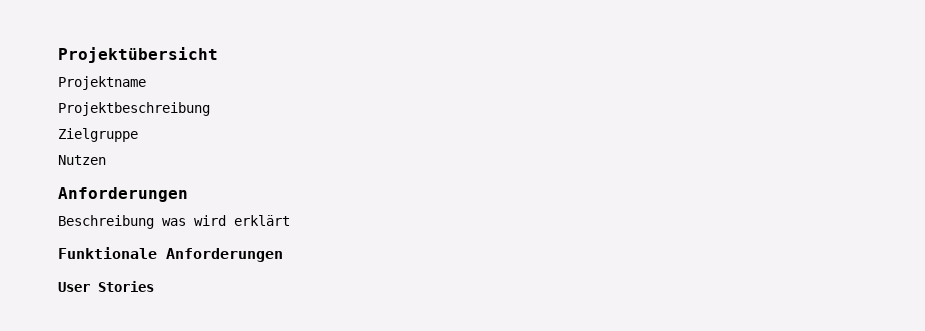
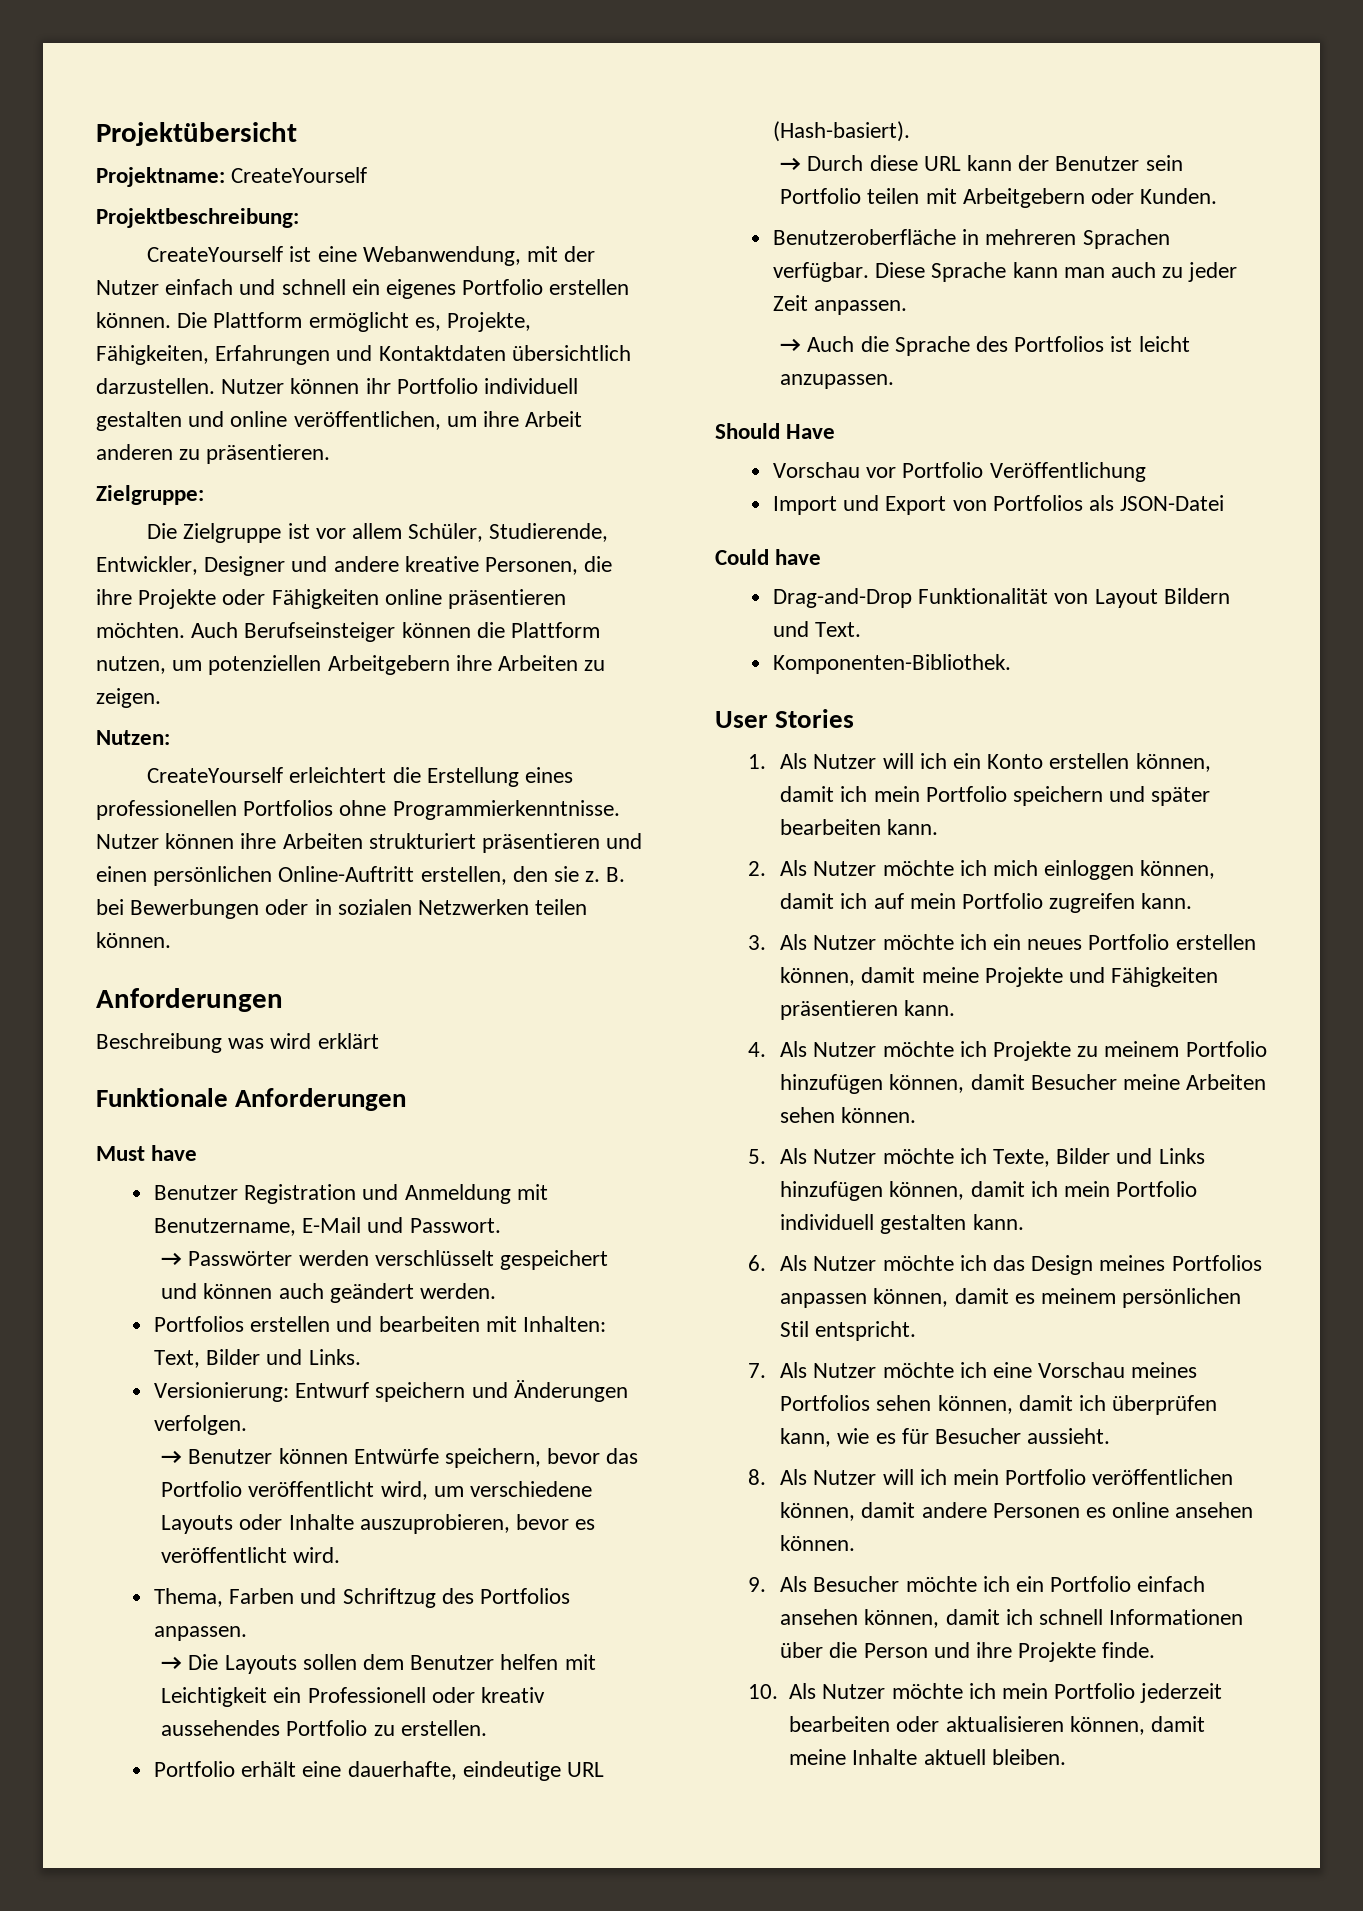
- Projektname
- Projektbeschreibung
- Zielgruppe
- Nutzen
+ Projektname: CreateYourself
+ Projektbeschreibung:
+ CreateYourself ist eine Webanwendung, mit der Nutzer einfach und schnell ein eigenes Portfolio erstellen können. Die Plattform ermöglicht es, Projekte, Fähigkeiten, Erfahrungen und Kontaktdaten übersichtlich darzustellen. Nutzer können ihr Portfolio individuell gestalten und online veröffentlichen, um ihre Arbeit anderen zu präsentieren.
+ Zielgruppe:
+ Die Zielgruppe ist vor allem Schüler, Studierende, Entwickler, Designer und andere kreative Personen, die ihre Projekte oder Fähigkeiten online präsentieren möchten. Auch Berufseinsteiger können die Plattform nutzen, um potenziellen Arbeitgebern ihre Arbeiten zu zeigen.
+ Nutzen:
+ CreateYourself erleichtert die Erstellung eines professionellen Portfolios ohne Programmierkenntnisse. Nutzer können ihre Arbeiten strukturiert präsentieren und einen persönlichen Online-Auftritt erstellen, den sie z. B. bei Bewerbungen oder in sozialen Netzwerken teilen können.
+ Must have
+ Benutzer Registration und Anmeldung mit Benutzername, E-Mail und Passwort.
+ → Passwörter werden verschlüsselt gespeichert und können auch geändert werden.
+ Portfolios erstellen und bearbeiten mit Inhalten: Text, Bilder und Links.
+ Versionierung: Entwurf speichern und Änderungen verfolgen.
+ → Benutzer können Entwürfe speichern, bevor das Portfolio veröffentlicht wird, um verschiedene Layouts oder Inhalte auszuprobieren, bevor es veröffentlicht wird.
+ Thema, Farben und Schriftzug des Portfolios anpassen.
+ → Die Layouts sollen dem Benutzer helfen mit Leichtigkeit ein Professionell oder kreativ aussehendes Portfolio zu erstellen.
+ Portfolio erhält eine dauerhafte, eindeutige URL (Hash-basiert).
+ → Durch diese URL kann der Benutzer sein Portfolio teilen mit Arbeitgebern oder Kunden.
+ Benutzeroberfläche in mehreren Sprachen verfügbar. Diese Sprache kann man auch zu jeder Zeit anpassen.
+ → Auch die Sprache des Portfolios ist leicht anzupassen.
+ Should Have
+ Vorschau vor Portfolio Veröffentlichung
+ Import und Export von Portfolios als JSON-Datei
+ Could have
+ Drag-and-Drop Funktionalität von Layout Bildern und Text.
+ Komponenten-Bibliothek.
  User Stories
+ 1. Als Nutzer will ich ein Konto erstellen können, damit ich mein Portfolio speichern und später bearbeiten kann.
+ 2. Als Nutzer möchte ich mich einloggen können, damit ich auf mein Portfolio zugreifen kann.
+ 3. Als Nutzer möchte ich ein neues Portfolio erstellen können, damit meine Projekte und Fähigkeiten präsentieren kann.
+ 4. Als Nutzer möchte ich Projekte zu meinem Portfolio hinzufügen können, damit Besucher meine Arbeiten sehen können.
+ 5. Als Nutzer möchte ich Texte, Bilder und Links hinzufügen können, damit ich mein Portfolio individuell gestalten kann.
+ 6. Als Nutzer möchte ich das Design meines Portfolios anpassen können, damit es meinem persönlichen Stil entspricht.
+ 7. Als Nutzer möchte ich eine Vorschau meines Portfolios sehen können, damit ich überprüfen kann, wie es für Besucher aussieht.
+ 8. Als Nutzer will ich mein Portfolio veröffentlichen können, damit andere Personen es online ansehen können.
+ 9. Als Besucher möchte ich ein Portfolio einfach ansehen können, damit ich schnell Informationen über die Person und ihre Projekte finde.
+ 10. Als Nutzer möchte ich mein Portfolio jederzeit bearbeiten oder aktualisieren können, damit meine Inhalte aktuell bleiben.

